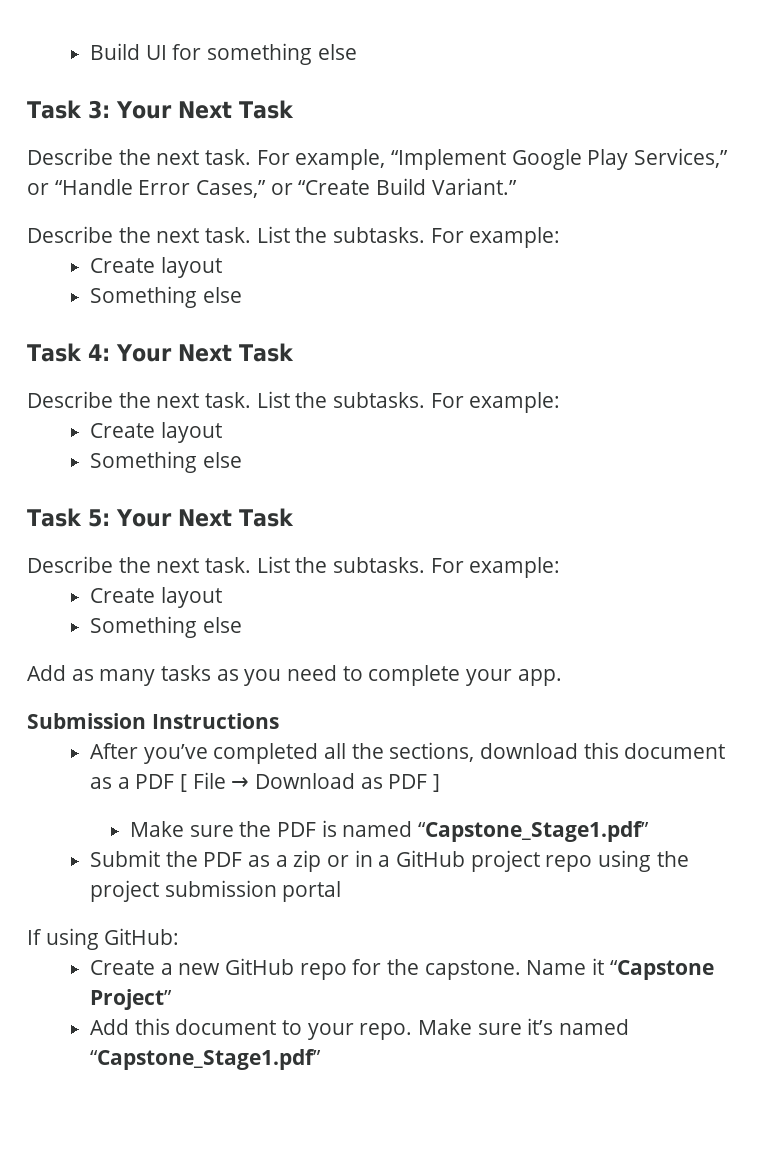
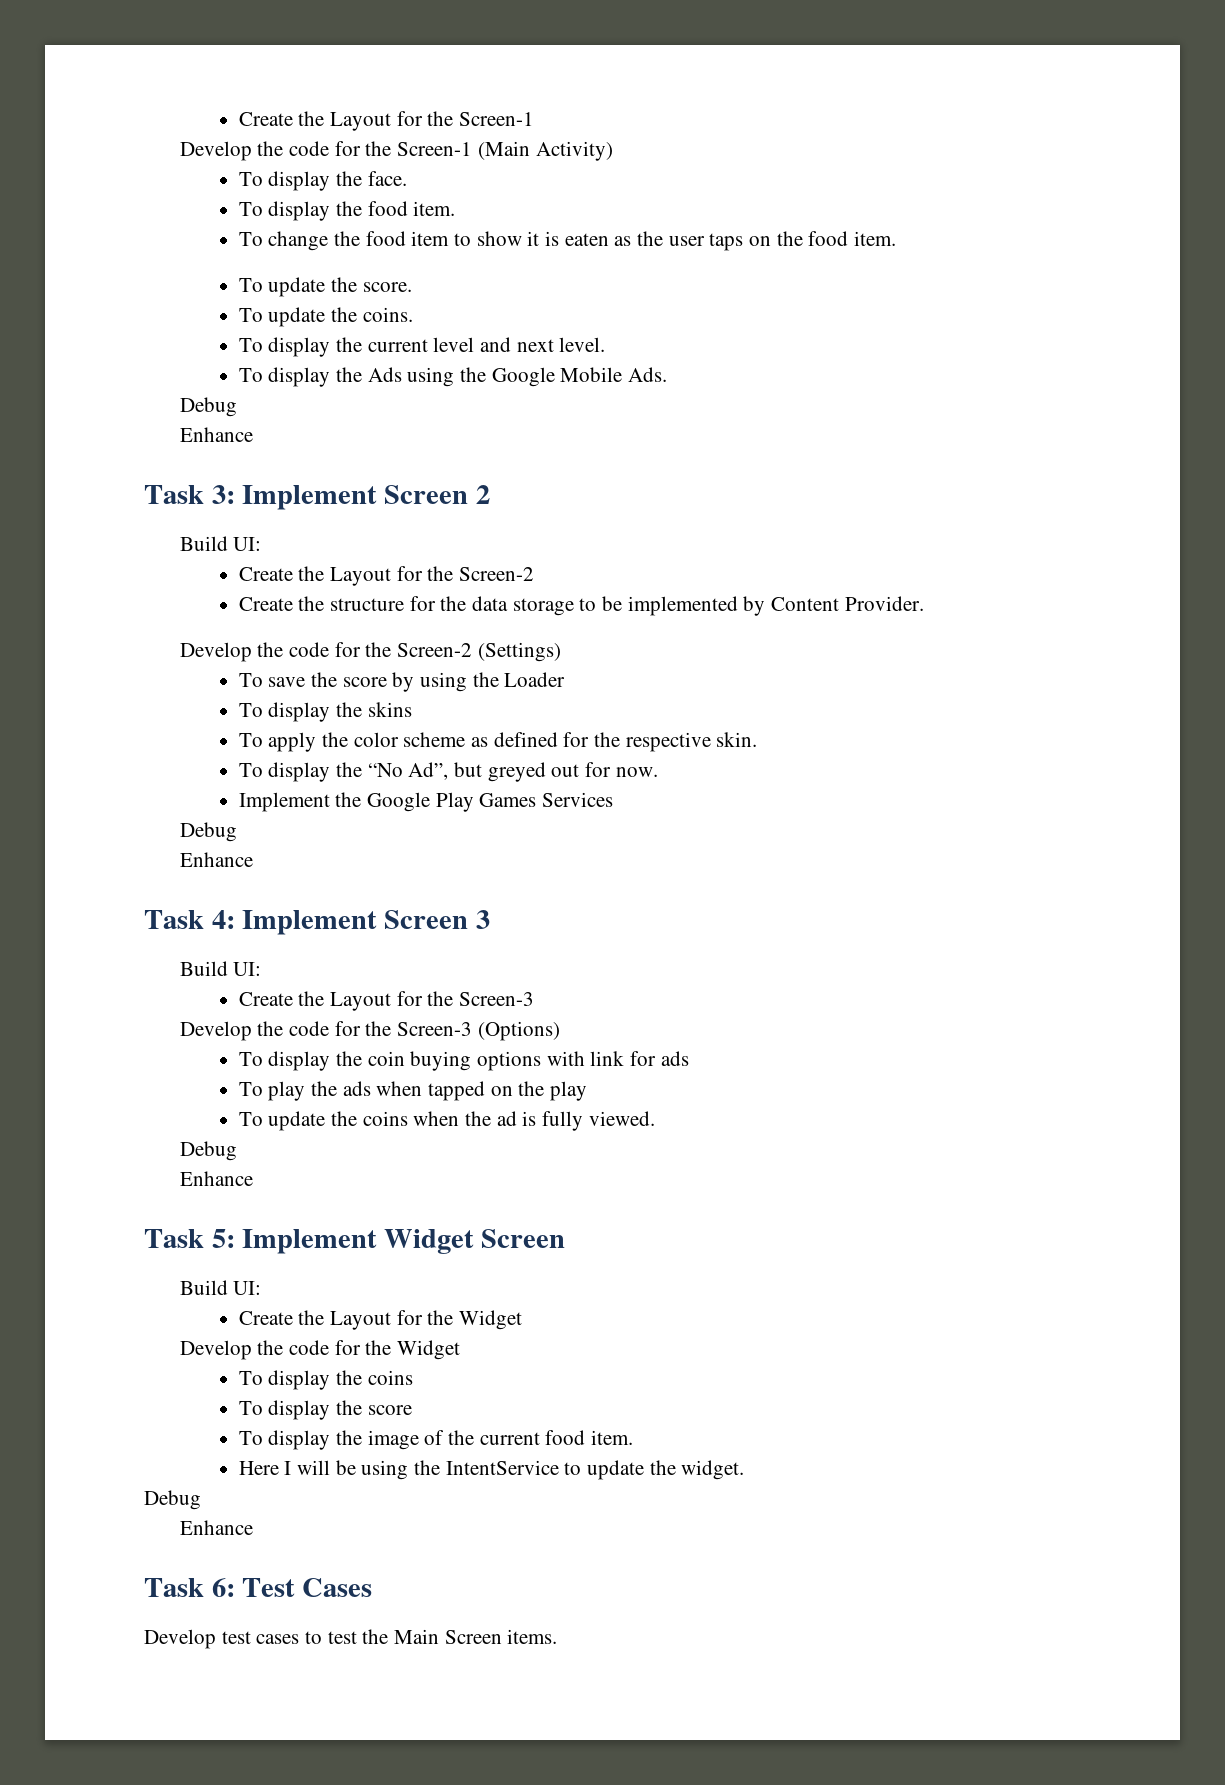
- Build UI for something else
- Task 3: Your Next Task
- Describe the next task. For example, “Implement Google Play Services,” or “Handle Error Cases,” or “Create Build Variant.”
- Describe the next task. List the subtasks. For example:
- Create layout
- Something else
- Task 4: Your Next Task
- Describe the next task. List the subtasks. For example:
- Create layout
- Something else
- Task 5: Your Next Task
- Describe the next task. List the subtasks. For example:
- Create layout
- Something else
- Add as many tasks as you need to complete your app.
- Submission Instructions
- After you’ve completed all the sections, download this document as a PDF [ File → Download as PDF ]
- Make sure the PDF is named “Capstone_Stage1.pdf”
- Submit the PDF as a zip or in a GitHub project repo using the project submission portal
- If using GitHub:
- Create a new GitHub repo for the capstone. Name it “Capstone Project”
- Add this document to your repo. Make sure it’s named “Capstone_Stage1.pdf”
+ Create the Layout for the Screen-1
+ Develop the code for the Screen-1 (Main Activity)
+ To display the face.
+ To display the food item.
+ To change the food item to show it is eaten as the user taps on the food item.
+ To update the score.
+ To update the coins.
+ To display the current level and next level.
+ To display the Ads using the Google Mobile Ads.
+ Debug
+ Enhance
+ Task 3: Implement Screen 2
+ Build UI:
+ Create the Layout for the Screen-2
+ Create the structure for the data storage to be implemented by Content Provider.
+ Develop the code for the Screen-2 (Settings)
+ To save the score by using the Loader
+ To display the skins
+ To apply the color scheme as defined for the respective skin.
+ To display the “No Ad”, but greyed out for now.
+ Implement the Google Play Games Services
+ Debug
+ Enhance
+ Task 4: Implement Screen 3
+ Build UI:
+ Create the Layout for the Screen-3
+ Develop the code for the Screen-3 (Options)
+ To display the coin buying options with link for ads
+ To play the ads when tapped on the play
+ To update the coins when the ad is fully viewed.
+ Debug
+ Enhance
+ Task 5: Implement Widget Screen
+ Build UI:
+ Create the Layout for the Widget
+ Develop the code for the Widget
+ To display the coins
+ To display the score
+ To display the image of the current food item.
+ Here I will be using the IntentService to update the widget.
+ Debug
+ Enhance
+ Task 6: Test Cases
+ Develop test cases to test the Main Screen items.

